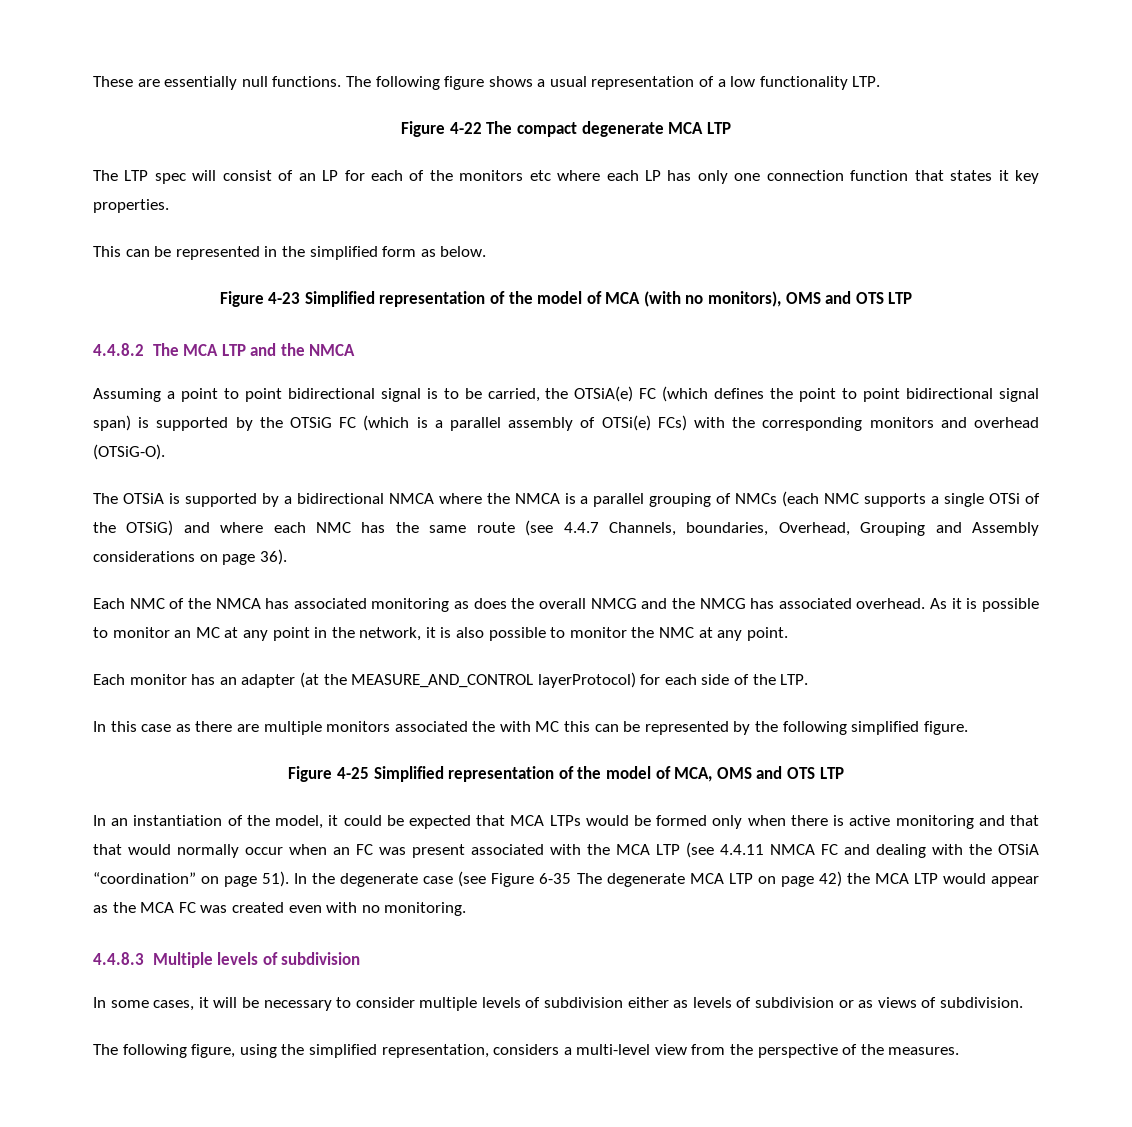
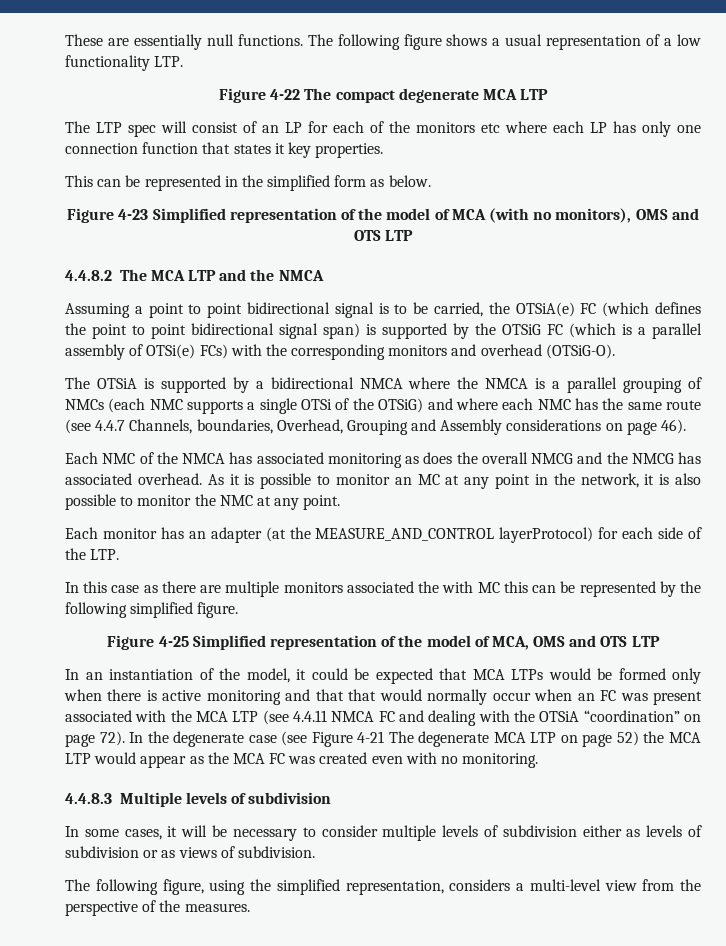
- The OTSiA is supported by a bidirectional NMCA where the NMCA is a parallel grouping of NMCs (each NMC supports a single OTSi of the OTSiG) and where each NMC has the same route (see 4.4.7 Channels, boundaries, Overhead, Grouping and Assembly considerations on page 36).
+ The OTSiA is supported by a bidirectional NMCA where the NMCA is a parallel grouping of NMCs (each NMC supports a single OTSi of the OTSiG) and where each NMC has the same route (see 4.4.7 Channels, boundaries, Overhead, Grouping and Assembly considerations on page 46).
- In an instantiation of the model, it could be expected that MCA LTPs would be formed only when there is active monitoring and that that would normally occur when an FC was present associated with the MCA LTP (see 4.4.11 NMCA FC and dealing with the OTSiA “coordination” on page 51).
+ In an instantiation of the model, it could be expected that MCA LTPs would be formed only when there is active monitoring and that that would normally occur when an FC was present associated with the MCA LTP (see 4.4.11 NMCA FC and dealing with the OTSiA “coordination” on page 72).
- In the degenerate case (see Figure 6-35 The degenerate MCA LTP on page 42) the MCA LTP would appear as the MCA FC was created even with no monitoring.
+ In the degenerate case (see Figure 4-21 The degenerate MCA LTP on page 52) the MCA LTP would appear as the MCA FC was created even with no monitoring.

